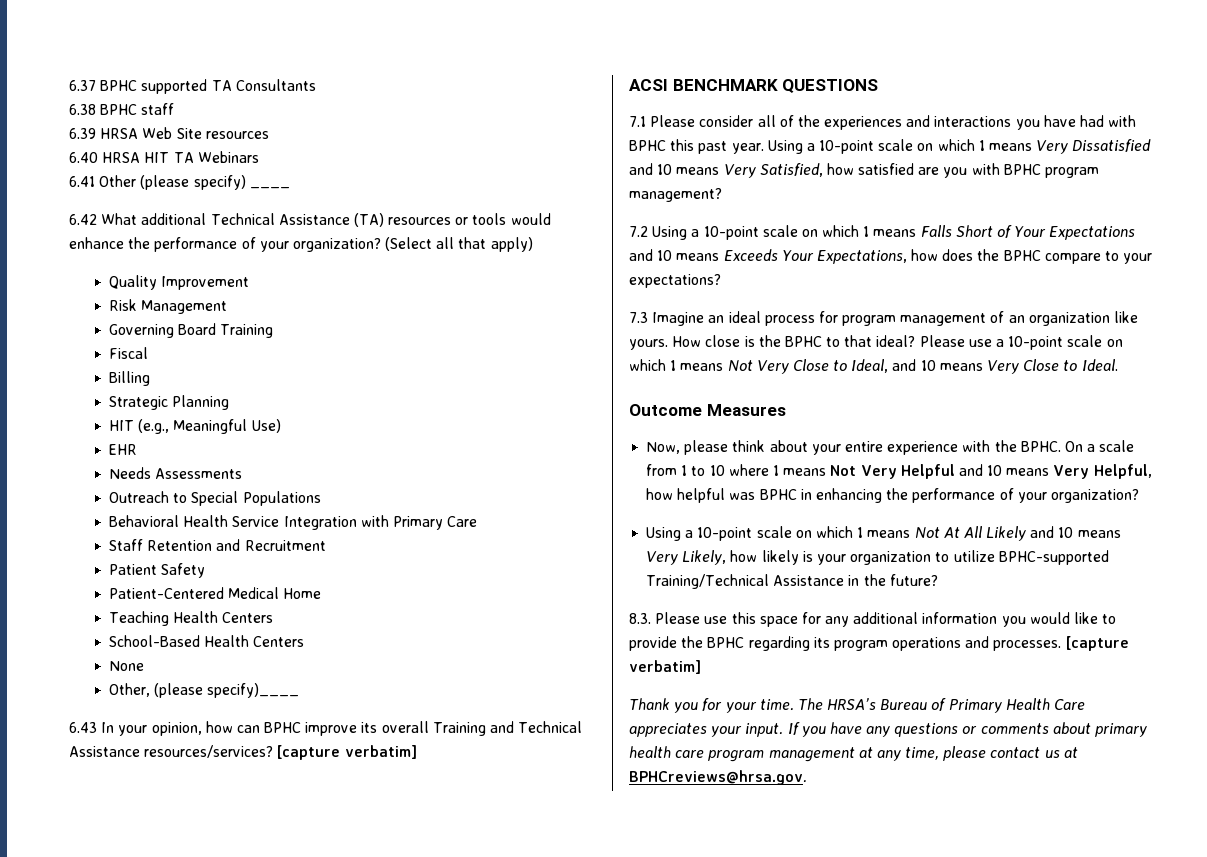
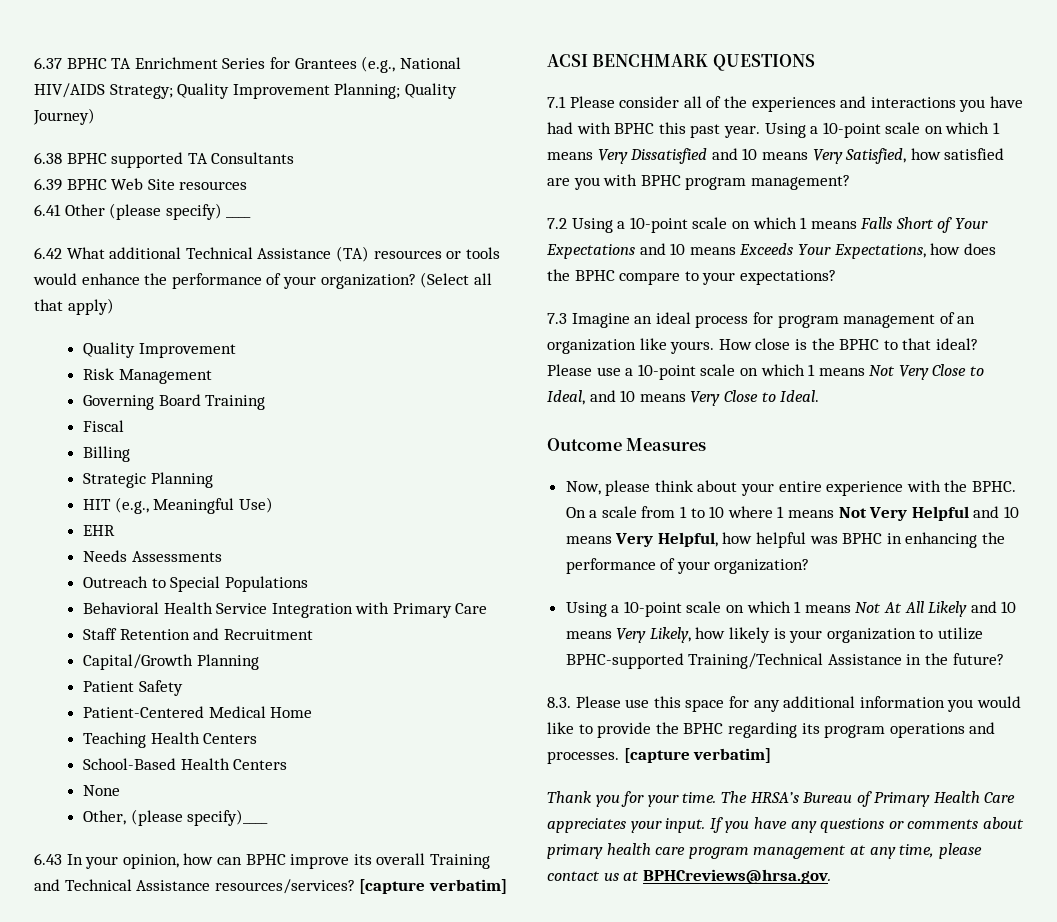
- 6.37 BPHC supported TA Consultants
- 6.38 BPHC staff
- 6.39 HRSA Web Site resources
- 6.40 HRSA HIT TA Webinars
+ 6.37 BPHC TA Enrichment Series for Grantees (e.g., National HIV/AIDS Strategy; Quality Improvement Planning; Quality Journey)
+ 6.38 BPHC supported TA Consultants
+ 6.39 BPHC Web Site resources
+ Capital/Growth Planning

